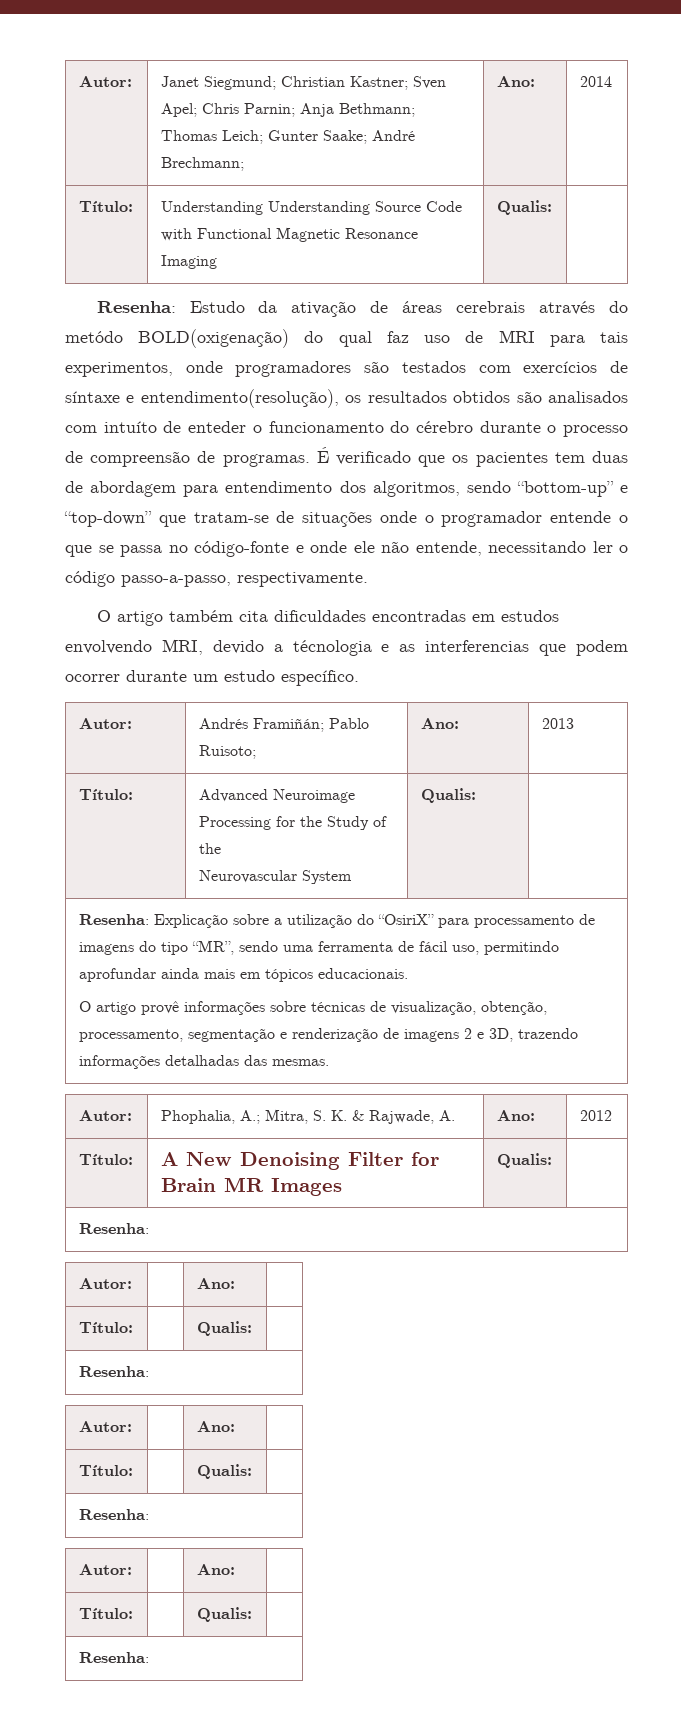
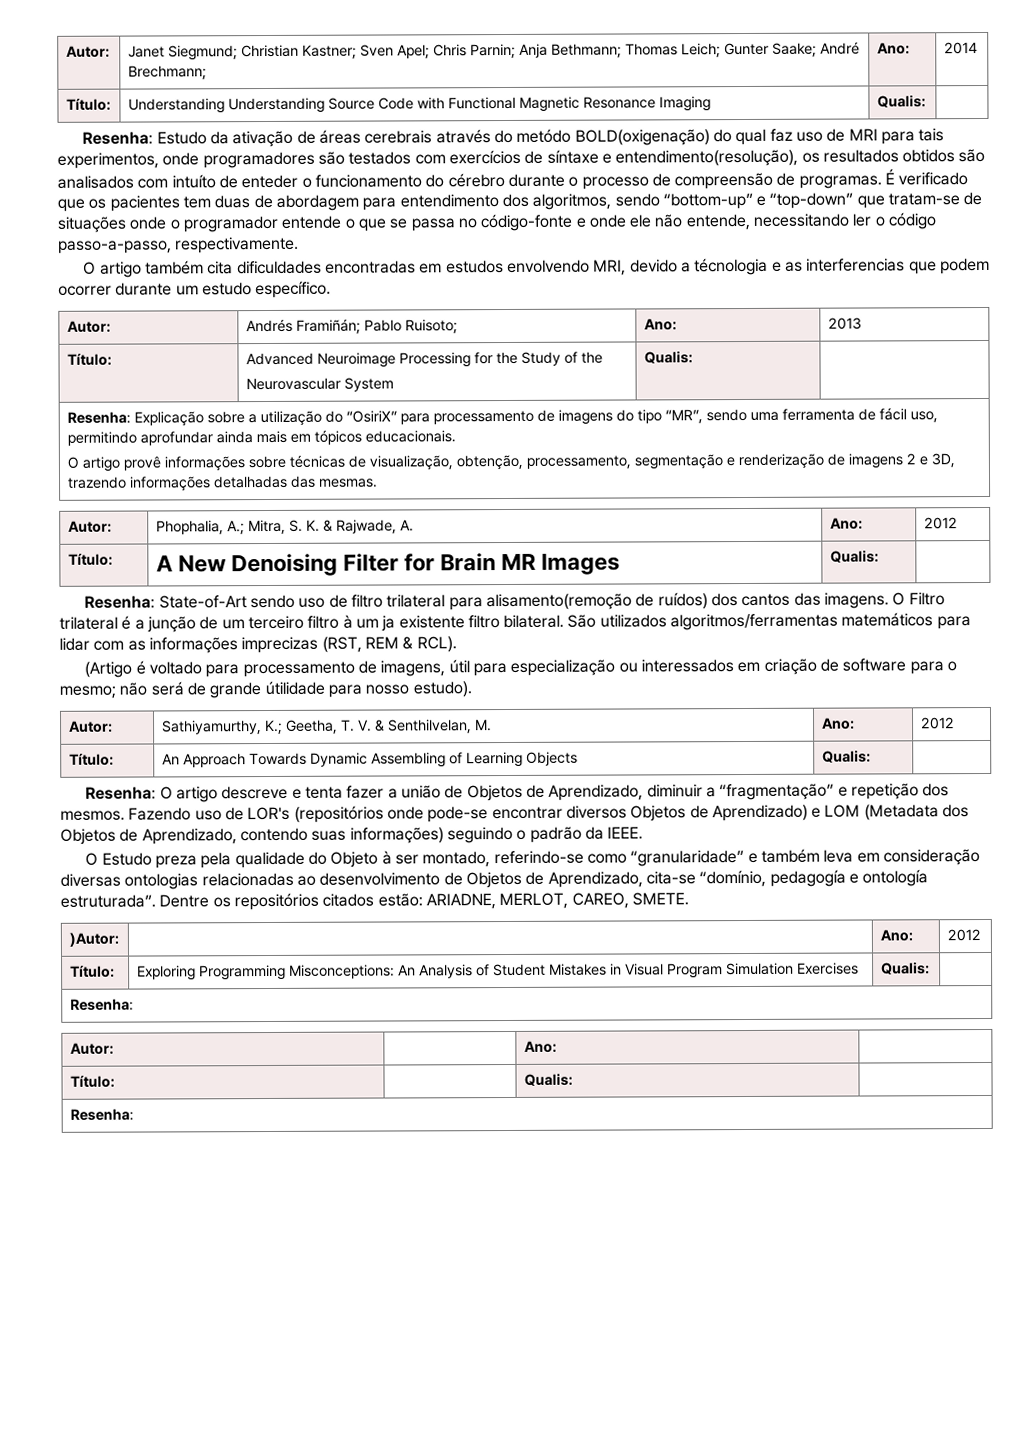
  Título: | A New Denoising Filter for Brain MR Images | Qualis: |
- Resenha:
- Autor: | | Ano: |
- Título: | | Qualis: |
- Resenha:
- Autor: | | Ano: |
- Título: | | Qualis: |
+ Resenha: State-of-Art sendo uso de filtro trilateral para alisamento(remoção de ruídos) dos cantos das imagens. O Filtro trilateral é a junção de um terceiro filtro à um ja existente filtro bilateral. São utilizados algoritmos/ferramentas matemáticos para lidar com as informações imprecizas (RST, REM & RCL).
+ (Artigo é voltado para processamento de imagens, útil para especialização ou interessados em criação de software para o mesmo; não será de grande útilidade para nosso estudo).
+ Autor: | Sathiyamurthy, K.; Geetha, T. V. & Senthilvelan, M. | Ano: | 2012
+ Título: | An Approach Towards Dynamic Assembling of Learning Objects | Qualis: |
+ Resenha: O artigo descreve e tenta fazer a união de Objetos de Aprendizado, diminuir a “fragmentação” e repetição dos mesmos. Fazendo uso de LOR's (repositórios onde pode-se encontrar diversos Objetos de Aprendizado) e LOM (Metadata dos Objetos de Aprendizado, contendo suas informações) seguindo o padrão da IEEE.
+ O Estudo preza pela qualidade do Objeto à ser montado, referindo-se como “granularidade” e também leva em consideração diversas ontologias relacionadas ao desenvolvimento de Objetos de Aprendizado, cita-se “domínio, pedagogía e ontología estruturada”. Dentre os repositórios citados estão: ARIADNE, MERLOT, CAREO, SMETE.
+ )Autor: | | Ano: | 2012
+ Título: | Exploring Programming Misconceptions: An Analysis of Student Mistakes in Visual Program Simulation Exercises | Qualis: |

